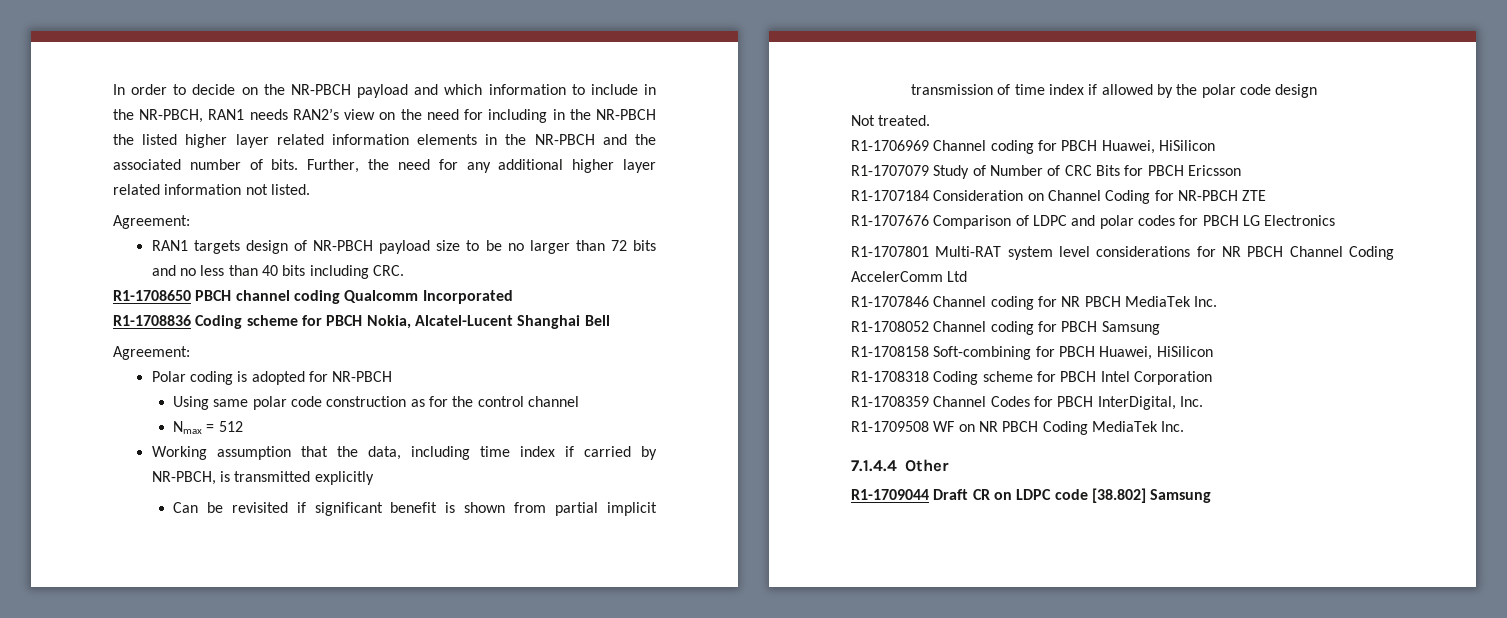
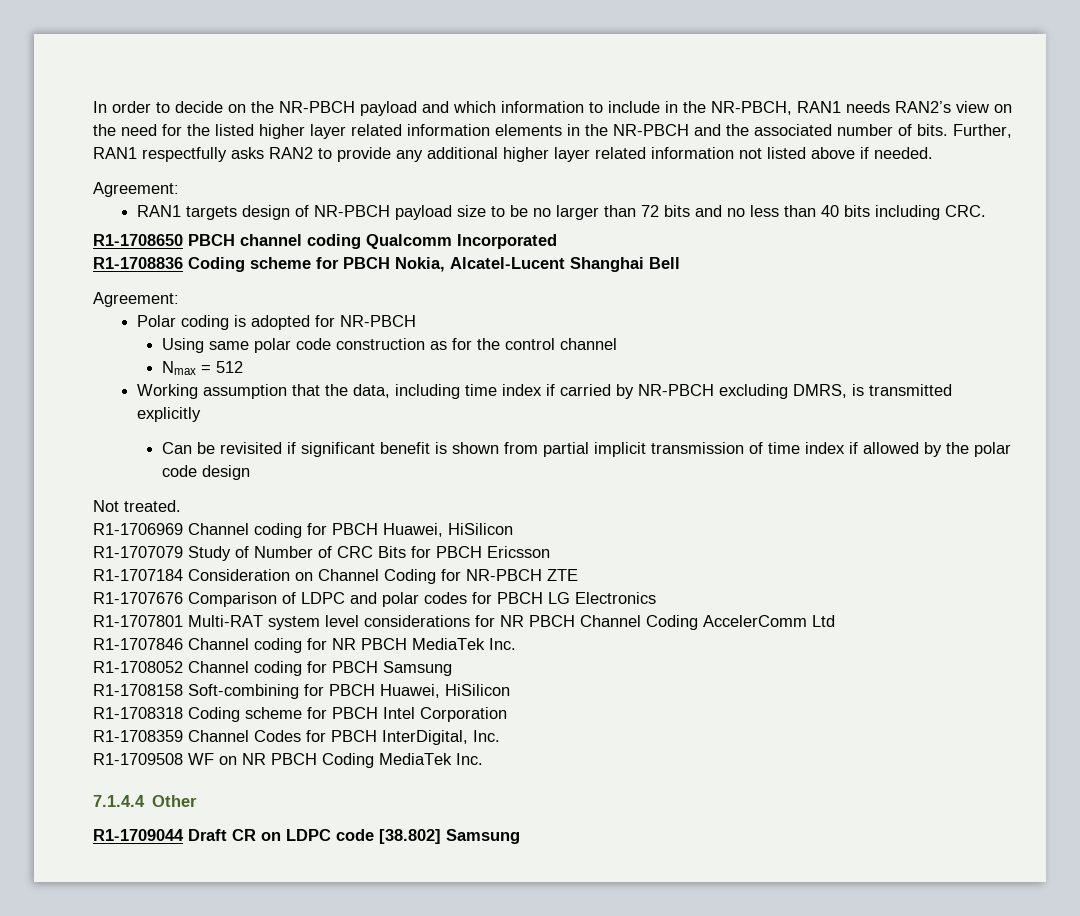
- In order to decide on the NR-PBCH payload and which information to include in the NR-PBCH, RAN1 needs RAN2’s view on the need for including in the NR-PBCH the listed higher layer related information elements in the NR-PBCH and the associated number of bits.
+ In order to decide on the NR-PBCH payload and which information to include in the NR-PBCH, RAN1 needs RAN2’s view on the need for the listed higher layer related information elements in the NR-PBCH and the associated number of bits.
- Further, the need for any additional higher layer related information not listed.
+ Further, RAN1 respectfully asks RAN2 to provide any additional higher layer related information not listed above if needed.
- Working assumption that the data, including time index if carried by NR-PBCH, is transmitted explicitly
+ Working assumption that the data, including time index if carried by NR-PBCH excluding DMRS, is transmitted explicitly

